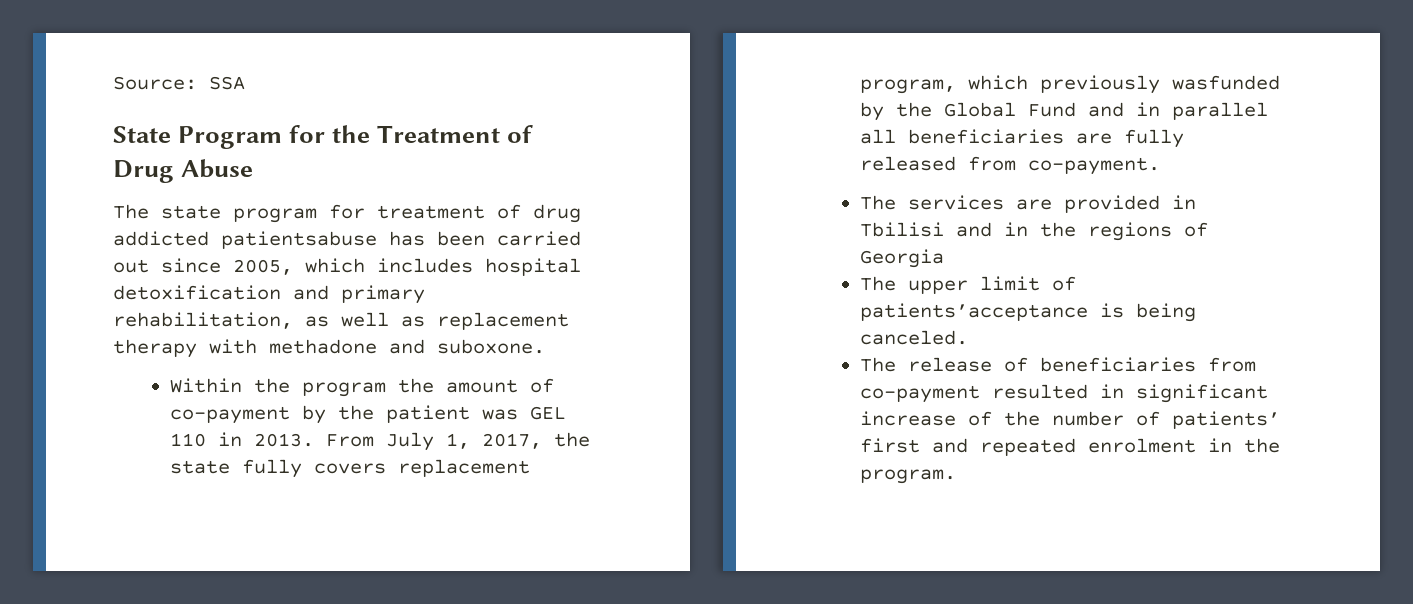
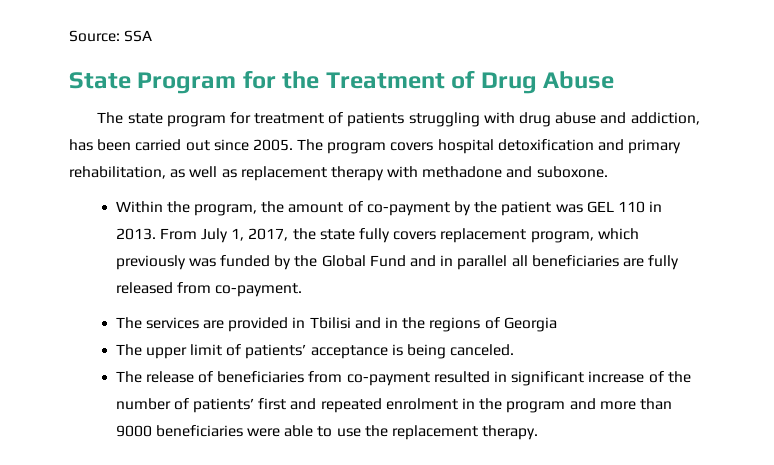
- The state program for treatment of drug addicted patientsabuse has been carried out since 2005, which includes hospital detoxification and primary rehabilitation, as well as replacement therapy with methadone and suboxone.
+ The state program for treatment of patients struggling with drug abuse and addiction, has been carried out since 2005. The program covers hospital detoxification and primary rehabilitation, as well as replacement therapy with methadone and suboxone.
- Within the program the amount of co-payment by the patient was GEL 110 in 2013.
+ Within the program, the amount of co-payment by the patient was GEL 110 in 2013.
- From July 1, 2017, the state fully covers replacement program, which previously wasfunded by the Global Fund and in parallel all beneficiaries are fully released from co-payment.
+ From July 1, 2017, the state fully covers replacement program, which previously was funded by the Global Fund and in parallel all beneficiaries are fully released from co-payment.
- The upper limit of patients’acceptance is being canceled.
+ The upper limit of patients’ acceptance is being canceled.
- The release of beneficiaries from co-payment resulted in significant increase of the number of patients’ first and repeated enrolment in the program.
+ The release of beneficiaries from co-payment resulted in significant increase of the number of patients’ first and repeated enrolment in the program and more than 9000 beneficiaries were able to use the replacement therapy.

